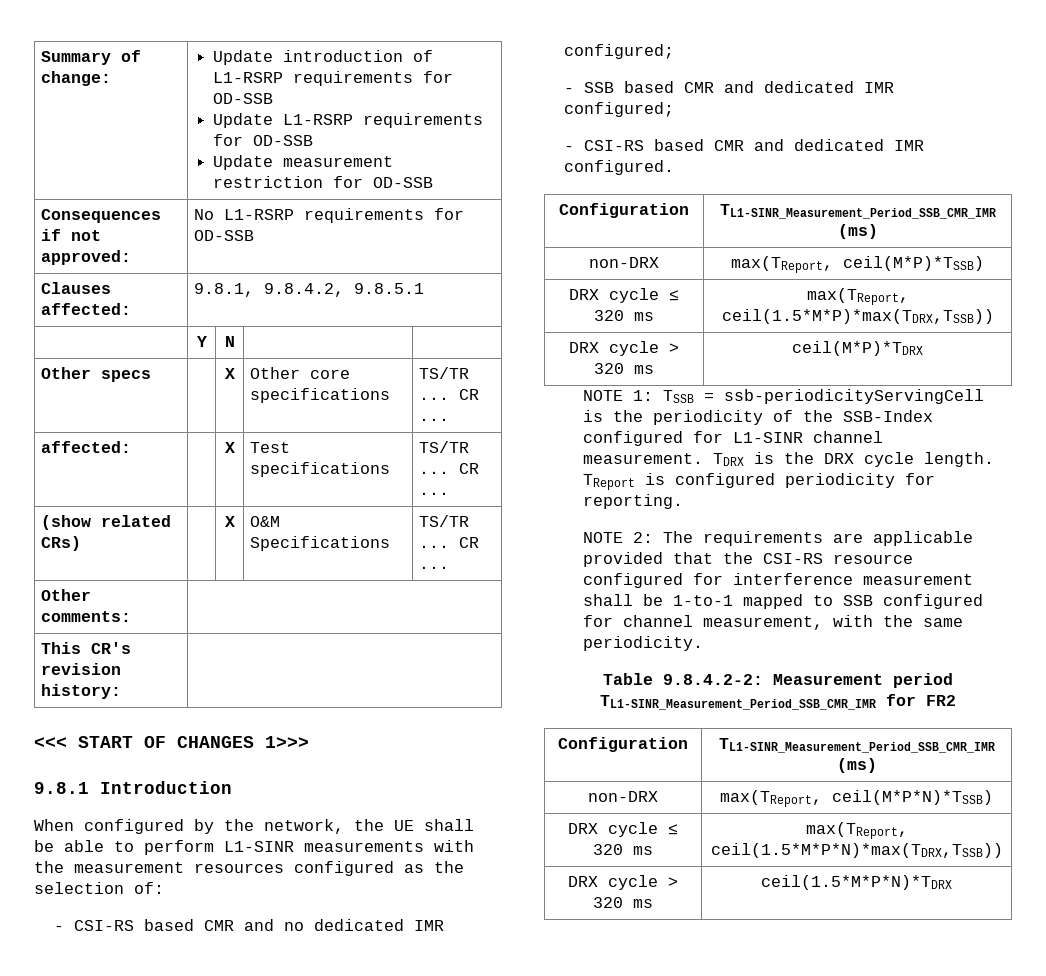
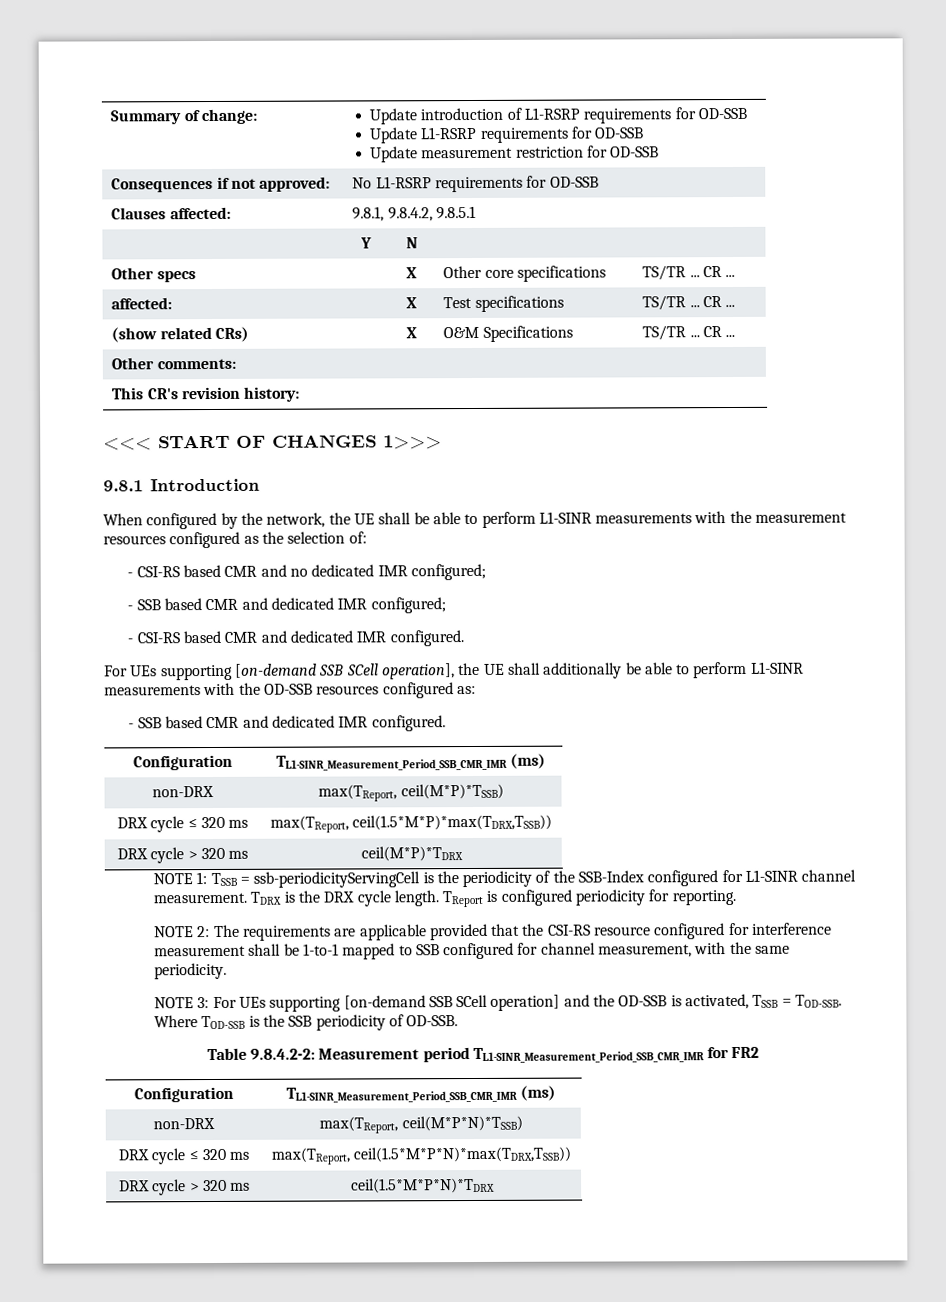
+ For UEs supporting [on-demand SSB SCell operation], the UE shall additionally be able to perform L1-SINR measurements with the OD-SSB resources configured as:
+ - SSB based CMR and dedicated IMR configured.
+ NOTE 3: For UEs supporting [on-demand SSB SCell operation] and the OD-SSB is activated, TSSB = TOD-SSB. Where TOD-SSB is the SSB periodicity of OD-SSB.

